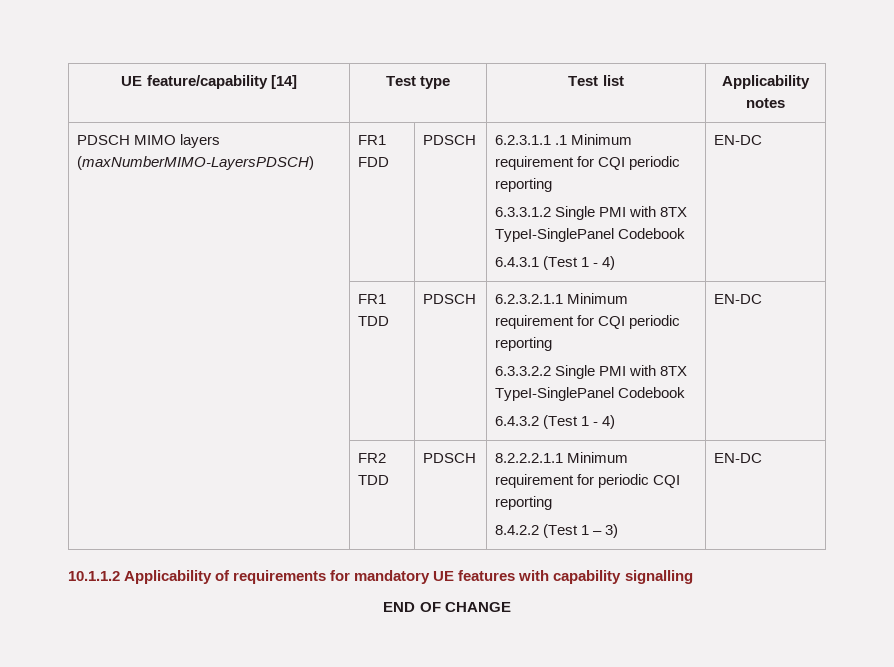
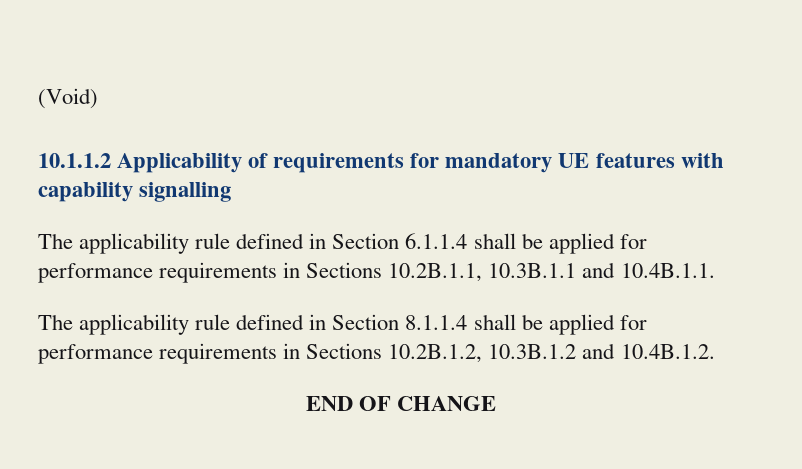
- UE feature/capability [14] | Test type | Test list | Applicability notes
- PDSCH MIMO layers (maxNumberMIMO-LayersPDSCH) | FR1 FDD | PDSCH | 6.2.3.1.1 .1 Minimum requirement for CQI periodic reporting
- 6.3.3.1.2 Single PMI with 8TX TypeI-SinglePanel Codebook
- 6.4.3.1 (Test 1 - 4) | EN-DC
- | FR1 TDD | PDSCH | 6.2.3.2.1.1 Minimum requirement for CQI periodic reporting
- 6.3.3.2.2 Single PMI with 8TX TypeI-SinglePanel Codebook
- 6.4.3.2 (Test 1 - 4) | EN-DC
- | FR2 TDD | PDSCH | 8.2.2.2.1.1 Minimum requirement for periodic CQI reporting
- 8.4.2.2 (Test 1 – 3) | EN-DC
+ (Void)
+ The applicability rule defined in Section 6.1.1.4 shall be applied for performance requirements in Sections 10.2B.1.1, 10.3B.1.1 and 10.4B.1.1.
+ The applicability rule defined in Section 8.1.1.4 shall be applied for performance requirements in Sections 10.2B.1.2, 10.3B.1.2 and 10.4B.1.2.

